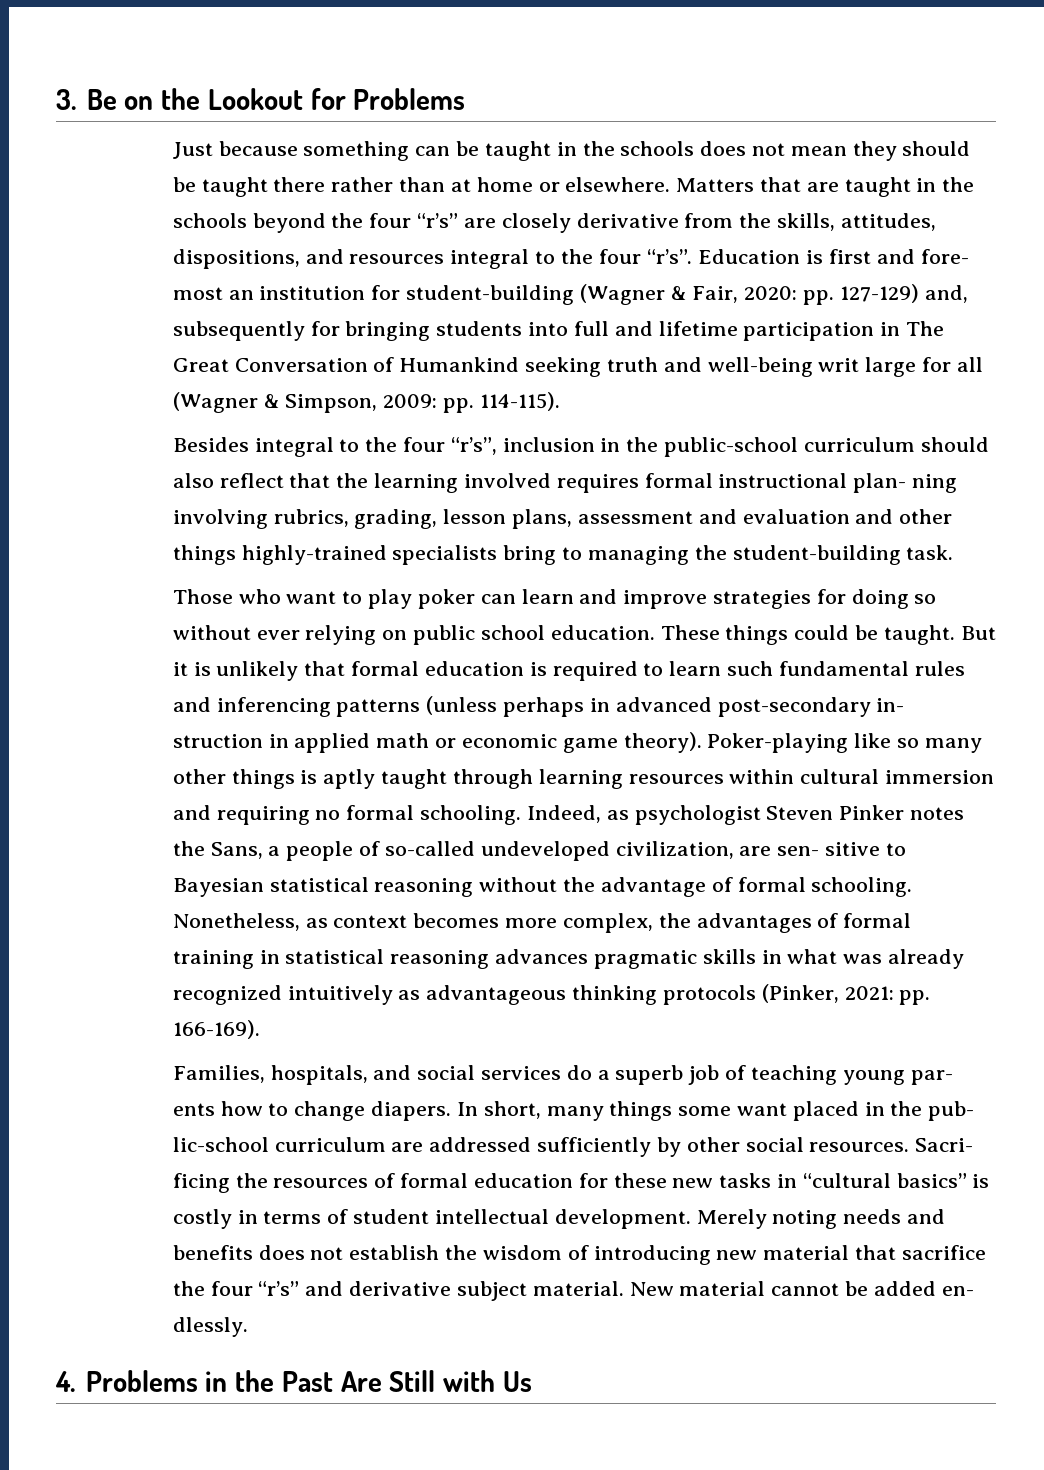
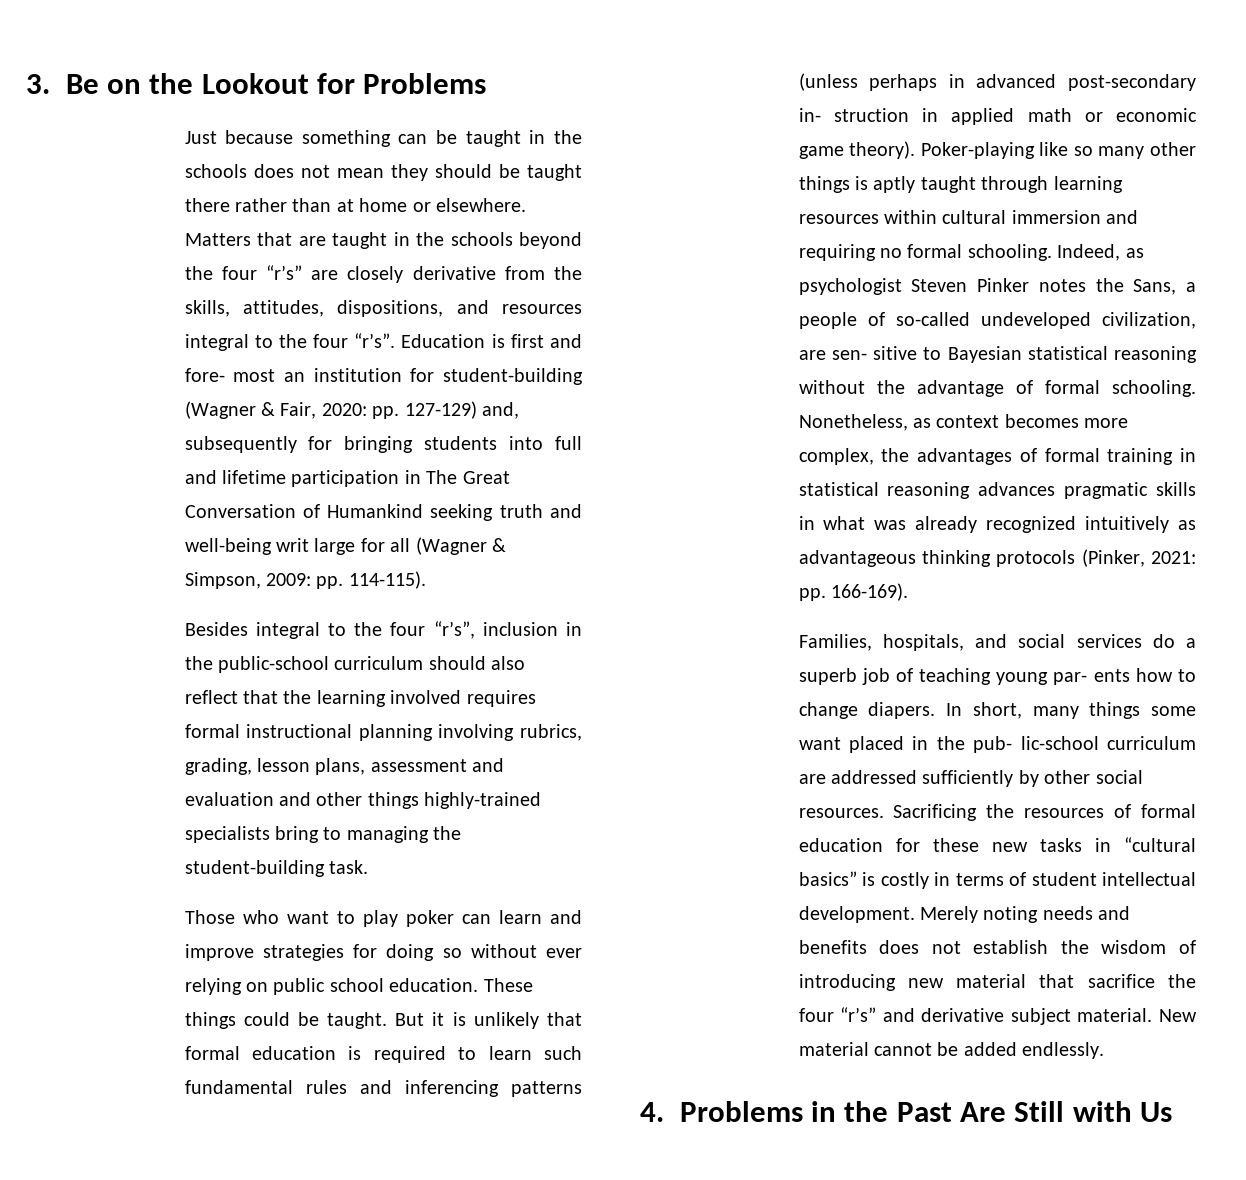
- Besides integral to the four “r’s”, inclusion in the public-school curriculum should also reflect that the learning involved requires formal instructional plan- ning involving rubrics, grading, lesson plans, assessment and evaluation and other things highly-trained specialists bring to managing the student-building task.
+ Besides integral to the four “r’s”, inclusion in the public-school curriculum should also reflect that the learning involved requires formal instructional planning involving rubrics, grading, lesson plans, assessment and evaluation and other things highly-trained specialists bring to managing the student-building task.
- Sacri- ficing the resources of formal education for these new tasks in “cultural basics” is costly in terms of student intellectual development.
+ Sacrificing the resources of formal education for these new tasks in “cultural basics” is costly in terms of student intellectual development.
- New material cannot be added en- dlessly.
+ New material cannot be added endlessly.

